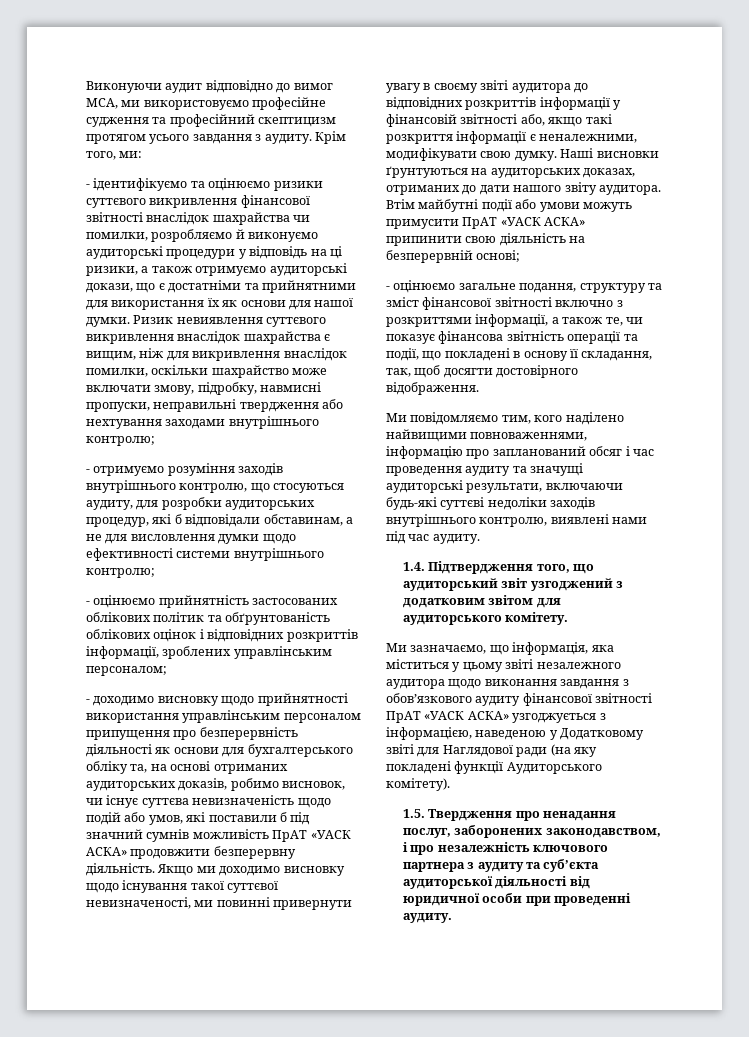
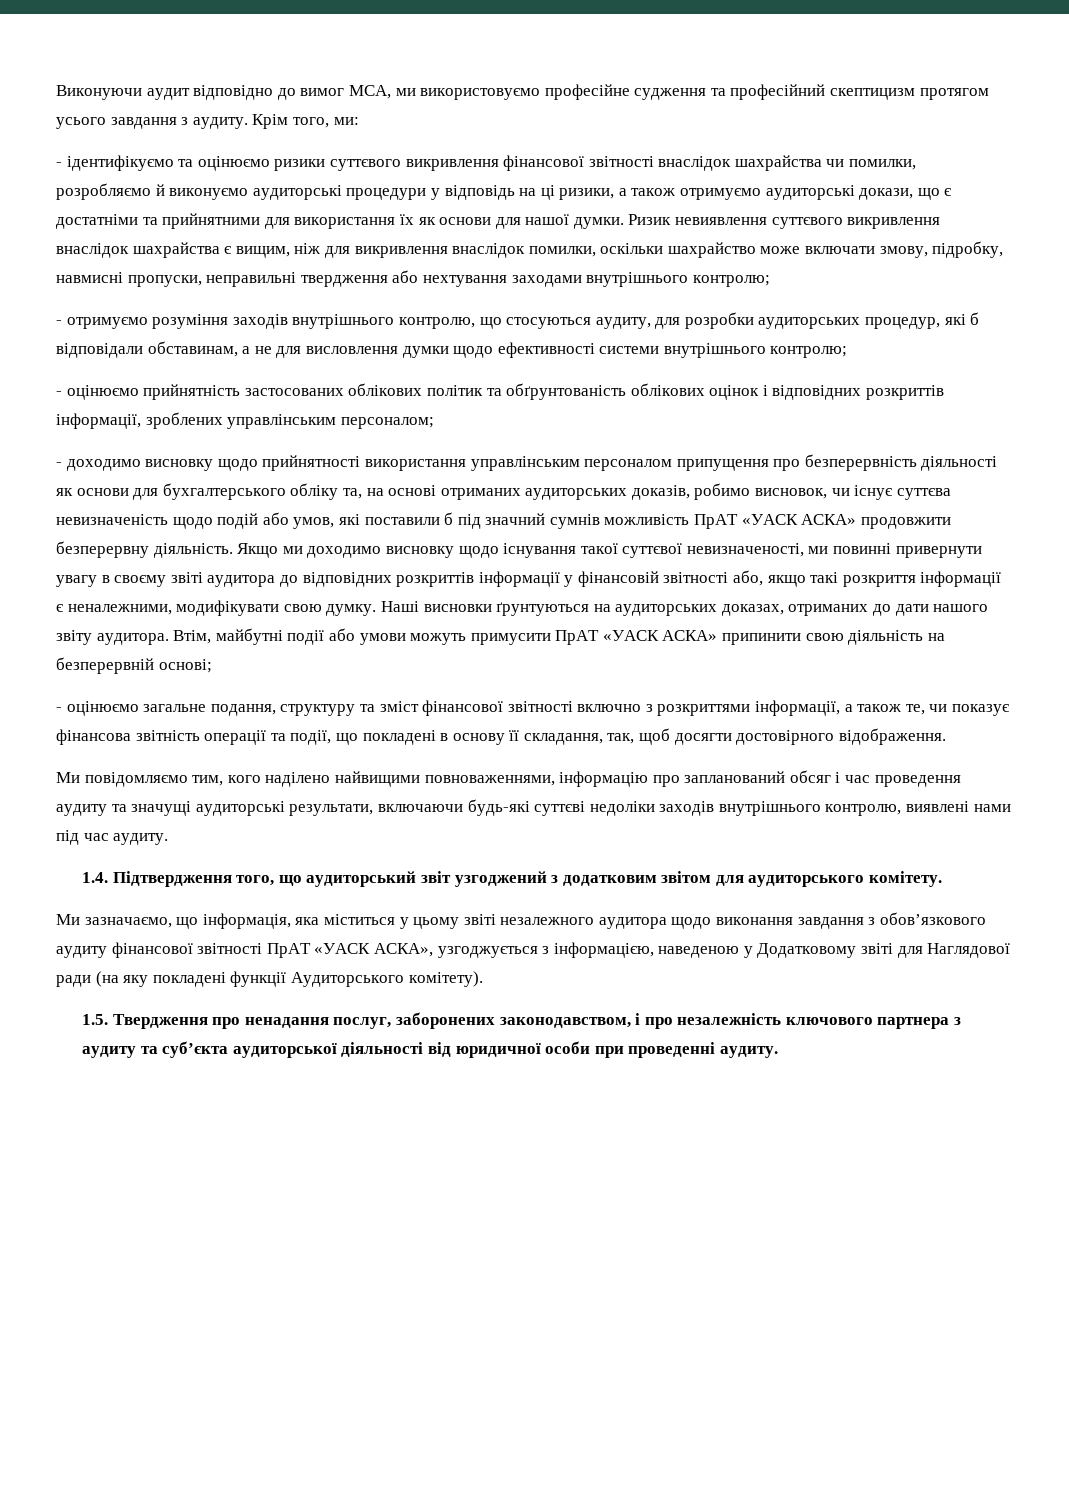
- Втім майбутні події або умови можуть примусити ПрАТ «УАСК АСКА» припинити свою діяльність на безперервній основі;
+ Втім, майбутні події або умови можуть примусити ПрАТ «УАСК АСКА» припинити свою діяльність на безперервній основі;
- Ми зазначаємо, що інформація, яка міститься у цьому звіті незалежного аудитора щодо виконання завдання з обов’язкового аудиту фінансової звітності ПрАТ «УАСК АСКА» узгоджується з інформацією, наведеною у Додатковому звіті для Наглядової ради (на яку покладені функції Аудиторського комітету).
+ Ми зазначаємо, що інформація, яка міститься у цьому звіті незалежного аудитора щодо виконання завдання з обов’язкового аудиту фінансової звітності ПрАТ «УАСК АСКА», узгоджується з інформацією, наведеною у Додатковому звіті для Наглядової ради (на яку покладені функції Аудиторського комітету).

